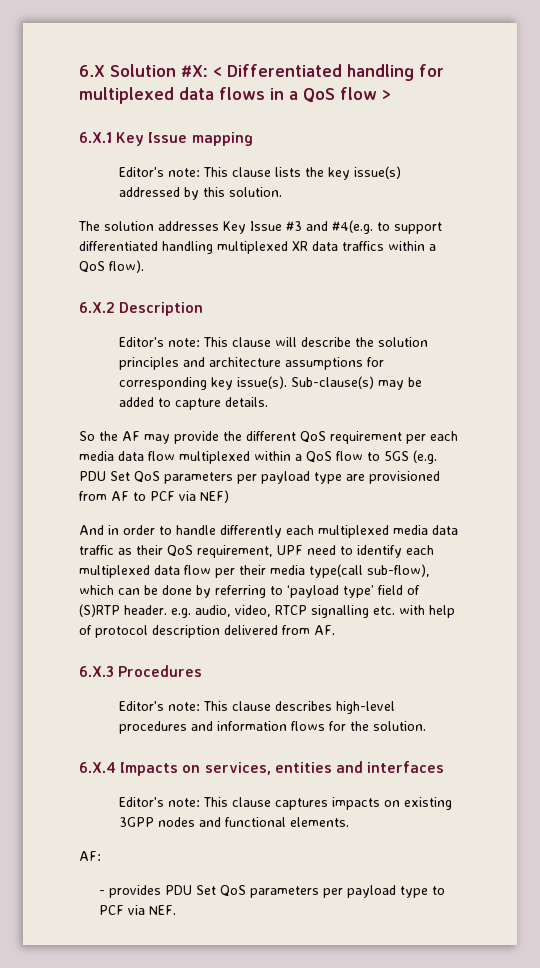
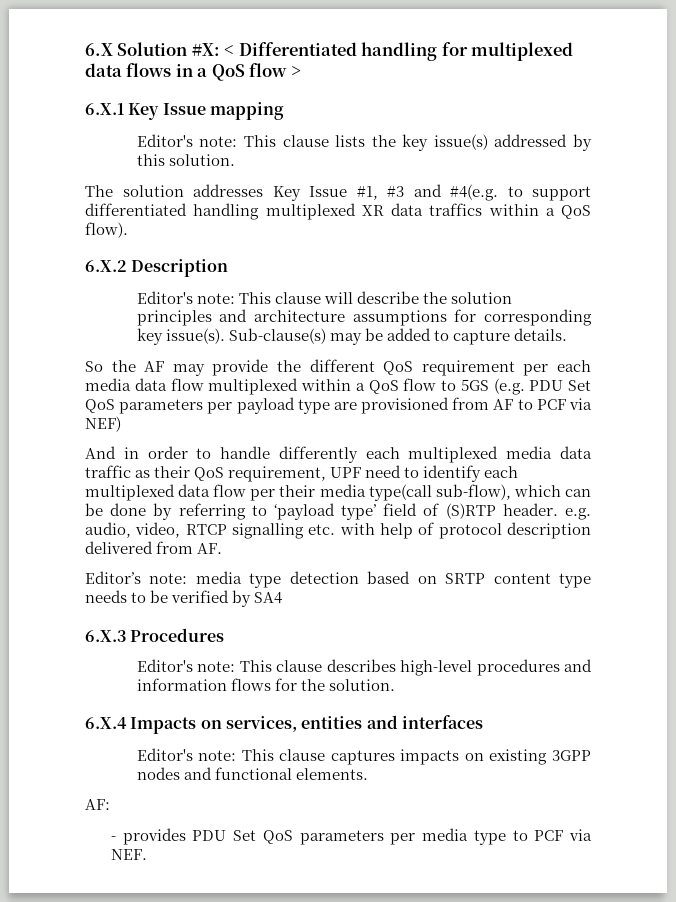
- The solution addresses Key Issue #3 and #4(e.g. to support differentiated handling multiplexed XR data traffics within a QoS flow).
+ The solution addresses Key Issue #1, #3 and #4(e.g. to support differentiated handling multiplexed XR data traffics within a QoS flow).
+ Editor’s note: media type detection based on SRTP content type needs to be verified by SA4
- - provides PDU Set QoS parameters per payload type to PCF via NEF.
+ - provides PDU Set QoS parameters per media type to PCF via NEF.

